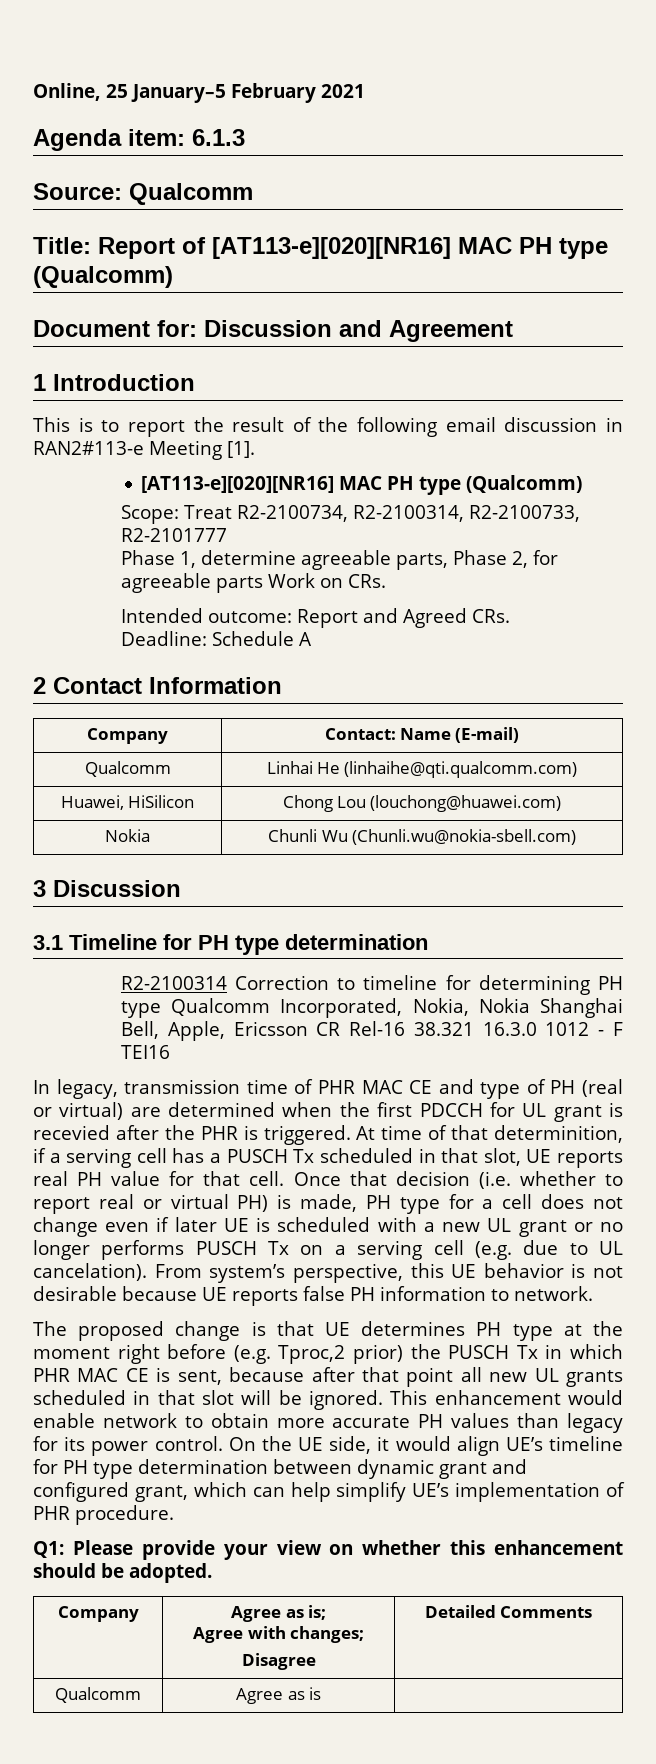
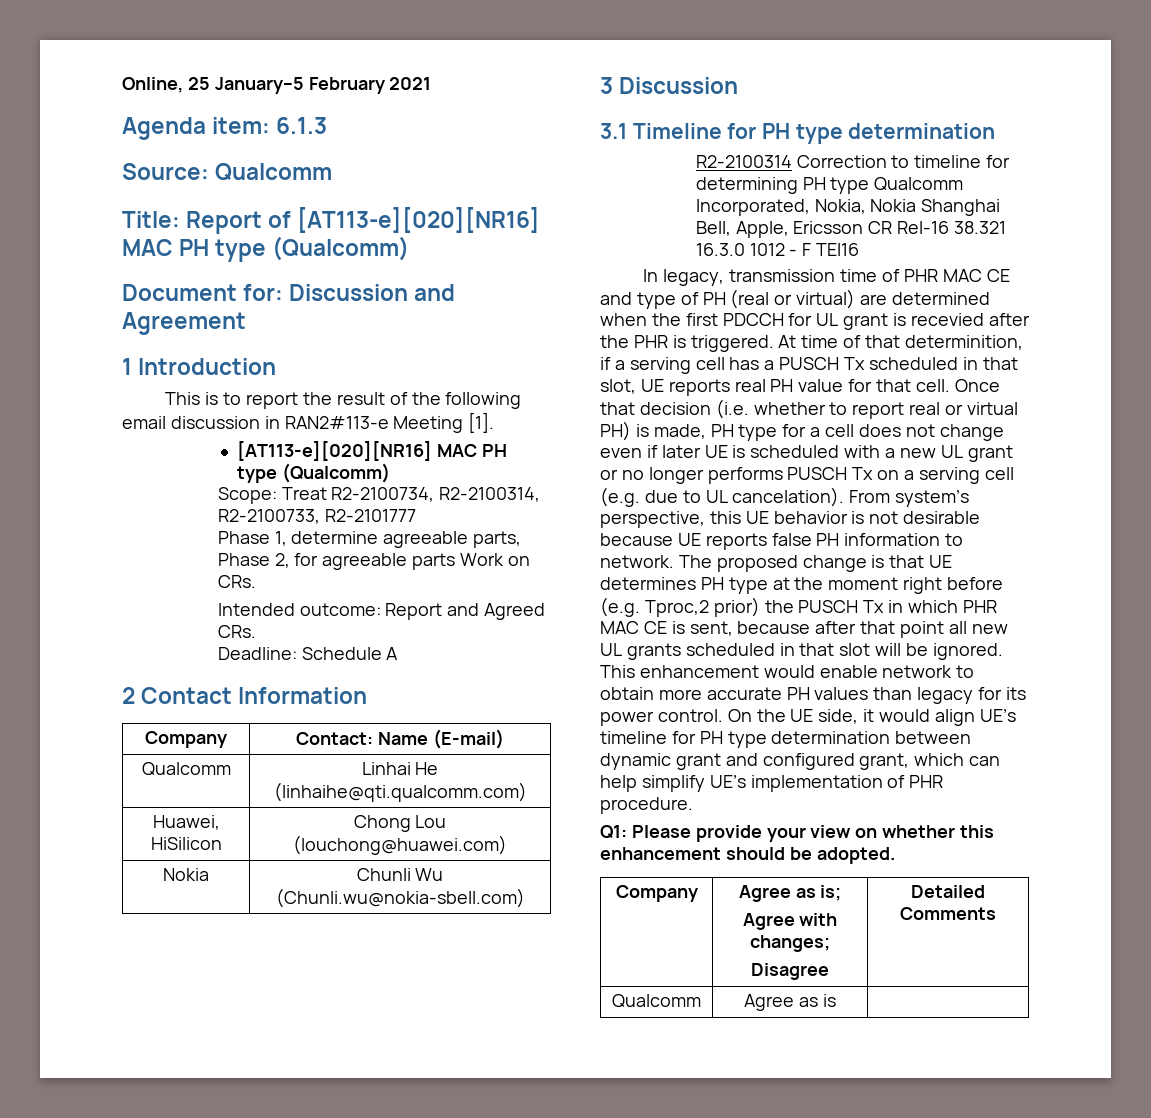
- From system’s perspective, this UE behavior is not desirable because UE reports false PH information to network.
- The proposed change is that UE determines PH type at the moment right before (e.g. Tproc,2 prior) the PUSCH Tx in which PHR MAC CE is sent, because after that point all new UL grants scheduled in that slot will be ignored.
+ From system’s perspective, this UE behavior is not desirable because UE reports false PH information to network. The proposed change is that UE determines PH type at the moment right before (e.g. Tproc,2 prior) the PUSCH Tx in which PHR MAC CE is sent, because after that point all new UL grants scheduled in that slot will be ignored.

